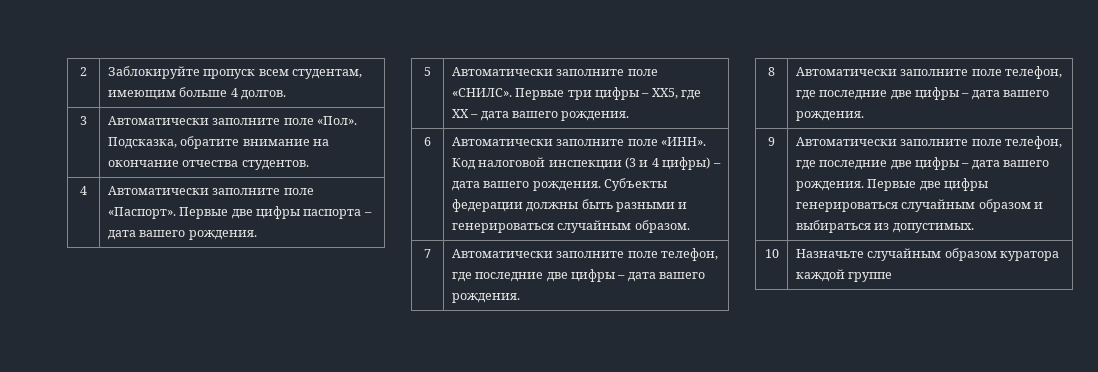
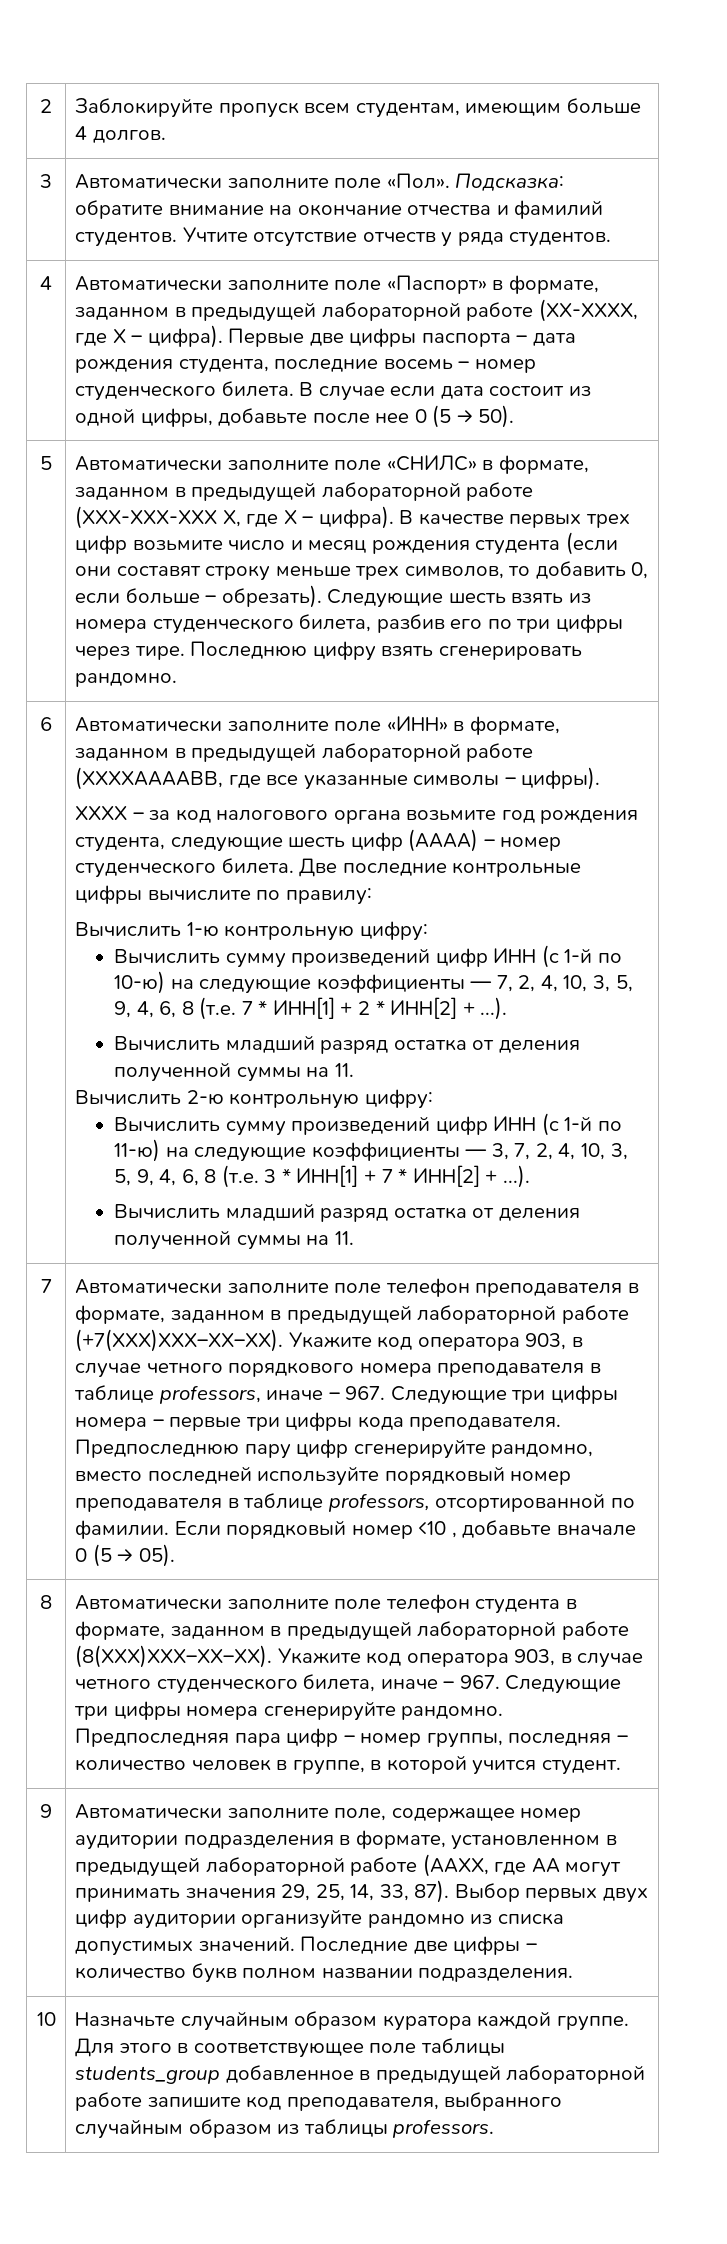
- 3 | Автоматически заполните поле «Пол». Подсказка, обратите внимание на окончание отчества студентов.
+ 3 | Автоматически заполните поле «Пол». Подсказка: обратите внимание на окончание отчества и фамилий студентов. Учтите отсутствие отчеств у ряда студентов.
- Автоматически заполните поле «Паспорт».
+ Автоматически заполните поле «Паспорт» в формате, заданном в предыдущей лабораторной работе (XX-XXXX, где X – цифра).
- Первые две цифры паспорта – дата вашего рождения.
- 5 | Автоматически заполните поле «СНИЛС». Первые три цифры – XX5, где XX – дата вашего рождения.
- 6 | Автоматически заполните поле «ИНН». Код налоговой инспекции (3 и 4 цифры) – дата вашего рождения. Субъекты федерации должны быть разными и генерироваться случайным образом.
- 7 | Автоматически заполните поле телефон, где последние две цифры – дата вашего рождения.
- 8 | Автоматически заполните поле телефон, где последние две цифры – дата вашего рождения.
- 9 | Автоматически заполните поле телефон, где последние две цифры – дата вашего рождения. Первые две цифры генерироваться случайным образом и выбираться из допустимых.
+ Первые две цифры паспорта – дата рождения студента, последние восемь – номер студенческого билета. В случае если дата состоит из одной цифры, добавьте после нее 0 (5 → 50).
+ 5 | Автоматически заполните поле «СНИЛС» в формате, заданном в предыдущей лабораторной работе (XXX-XXX-XXX X, где X – цифра). В качестве первых трех цифр возьмите число и месяц рождения студента (если они составят строку меньше трех символов, то добавить 0, если больше – обрезать). Следующие шесть взять из номера студенческого билета, разбив его по три цифры через тире. Последнюю цифру взять сгенерировать рандомно.
+ 6 | Автоматически заполните поле «ИНН» в формате, заданном в предыдущей лабораторной работе (XXXXAAAABB, где все указанные символы – цифры).
+ XXXX – за код налогового органа возьмите год рождения студента, следующие шесть цифр (AAAA) – номер студенческого билета. Две последние контрольные цифры вычислите по правилу:
+ Вычислить 1-ю контрольную цифру:
+ Вычислить сумму произведений цифр ИНН (с 1-й по 10-ю) на следующие коэффициенты — 7, 2, 4, 10, 3, 5, 9, 4, 6, 8 (т.е. 7 * ИНН[1] + 2 * ИНН[2] + ...).
+ Вычислить младший разряд остатка от деления полученной суммы на 11.
+ Вычислить 2-ю контрольную цифру:
+ Вычислить сумму произведений цифр ИНН (с 1-й по 11-ю) на следующие коэффициенты — 3, 7, 2, 4, 10, 3, 5, 9, 4, 6, 8 (т.е. 3 * ИНН[1] + 7 * ИНН[2] + ...).
+ Вычислить младший разряд остатка от деления полученной суммы на 11.
+ 7 | Автоматически заполните поле телефон преподавателя в формате, заданном в предыдущей лабораторной работе (+7(XXX)XXX–XX–XX). Укажите код оператора 903, в случае четного порядкового номера преподавателя в таблице professors, иначе – 967. Следующие три цифры номера – первые три цифры кода преподавателя. Предпоследнюю пару цифр сгенерируйте рандомно, вместо последней используйте порядковый номер преподавателя в таблице professors, отсортированной по фамилии. Если порядковый номер <10 , добавьте вначале 0 (5 → 05).
+ 8 | Автоматически заполните поле телефон студента в формате, заданном в предыдущей лабораторной работе (8(XXX)XXX–XX–XX). Укажите код оператора 903, в случае четного студенческого билета, иначе – 967. Следующие три цифры номера сгенерируйте рандомно. Предпоследняя пара цифр – номер группы, последняя – количество человек в группе, в которой учится студент.
+ 9 | Автоматически заполните поле, содержащее номер аудитории подразделения в формате, установленном в предыдущей лабораторной работе (AAXX, где AA могут принимать значения 29, 25, 14, 33, 87). Выбор первых двух цифр аудитории организуйте рандомно из списка допустимых значений. Последние две цифры – количество букв полном названии подразделения.
- 10 | Назначьте случайным образом куратора каждой группе
+ 10 | Назначьте случайным образом куратора каждой группе. Для этого в соответствующее поле таблицы students_group добавленное в предыдущей лабораторной работе запишите код преподавателя, выбранного случайным образом из таблицы professors.

